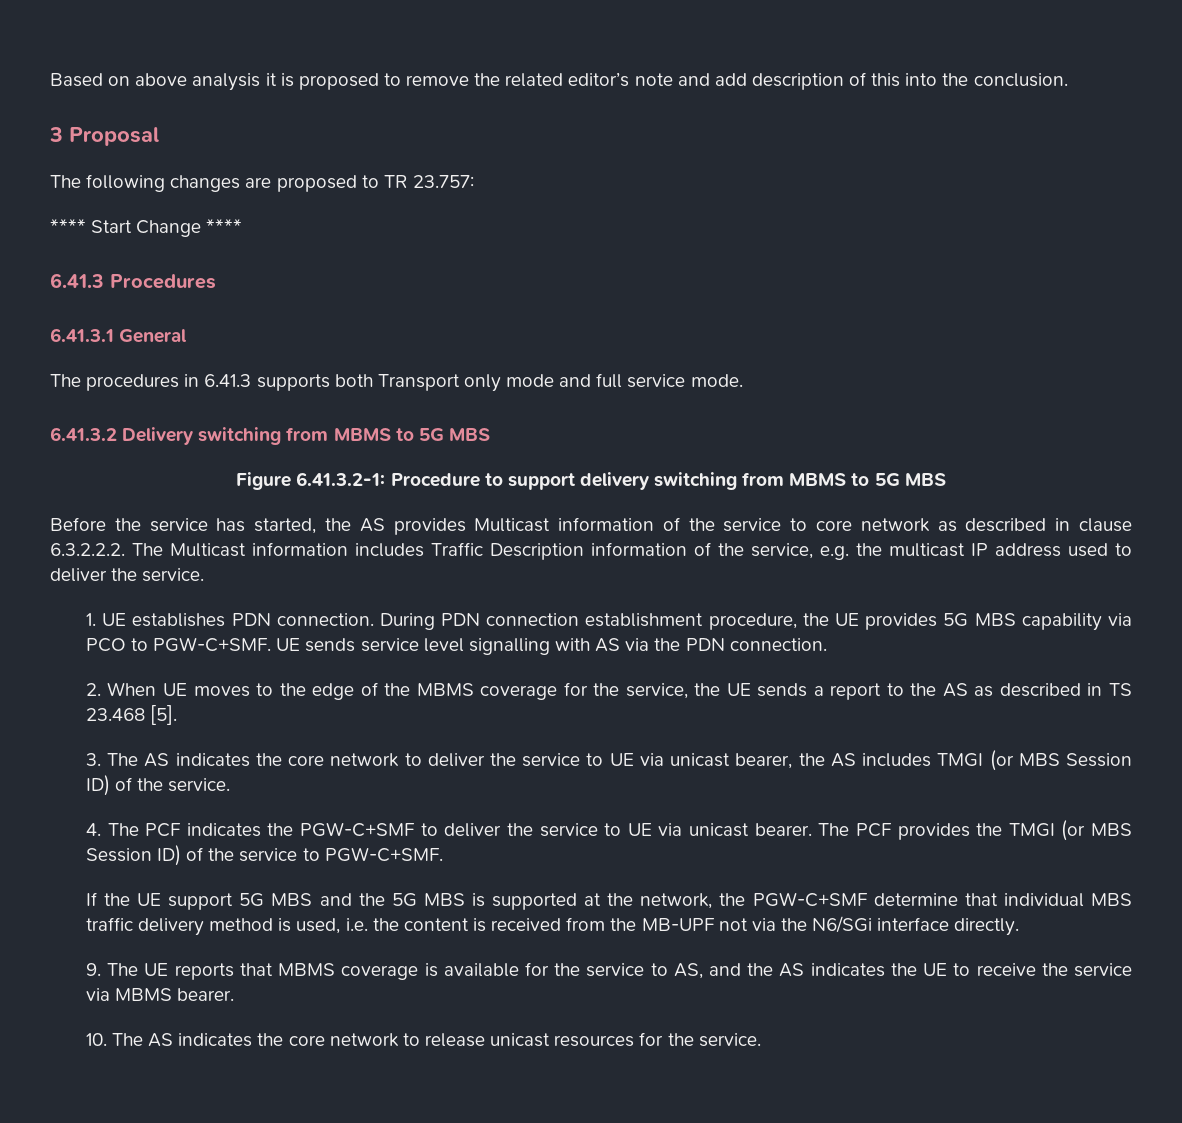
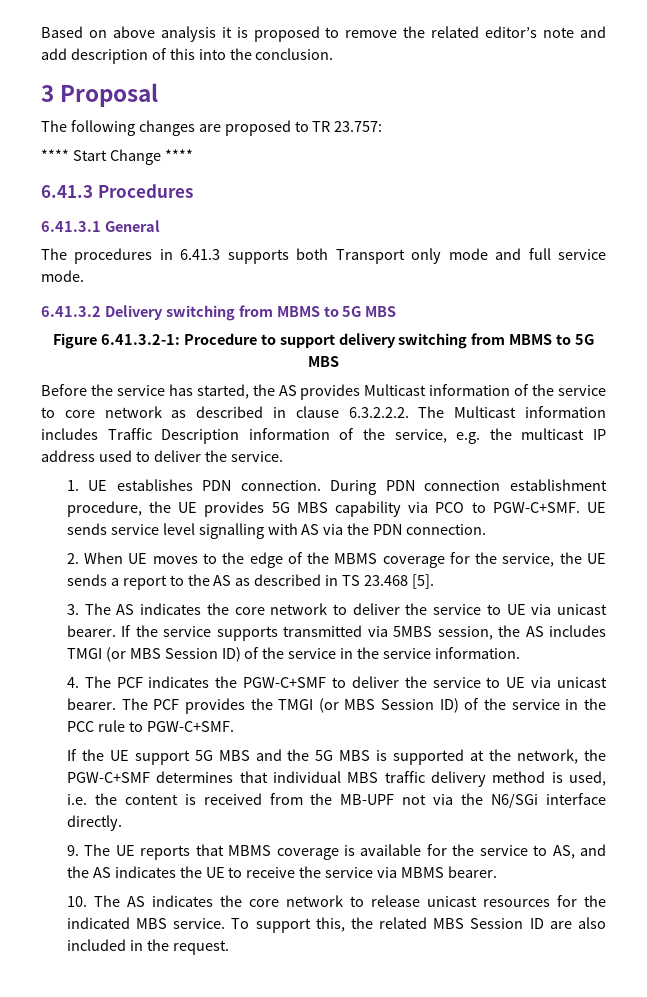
- 3. The AS indicates the core network to deliver the service to UE via unicast bearer, the AS includes TMGI (or MBS Session ID) of the service.
+ 3. The AS indicates the core network to deliver the service to UE via unicast bearer. If the service supports transmitted via 5MBS session, the AS includes TMGI (or MBS Session ID) of the service in the service information.
- The PCF provides the TMGI (or MBS Session ID) of the service to PGW-C+SMF.
+ The PCF provides the TMGI (or MBS Session ID) of the service in the PCC rule to PGW-C+SMF.
- If the UE support 5G MBS and the 5G MBS is supported at the network, the PGW-C+SMF determine that individual MBS traffic delivery method is used, i.e. the content is received from the MB-UPF not via the N6/SGi interface directly.
+ If the UE support 5G MBS and the 5G MBS is supported at the network, the PGW-C+SMF determines that individual MBS traffic delivery method is used, i.e. the content is received from the MB-UPF not via the N6/SGi interface directly.
- 10. The AS indicates the core network to release unicast resources for the service.
+ 10. The AS indicates the core network to release unicast resources for the indicated MBS service. To support this, the related MBS Session ID are also included in the request.

